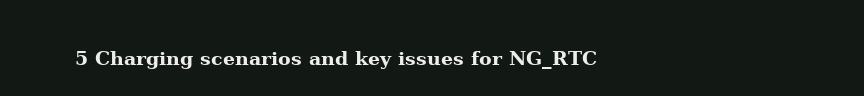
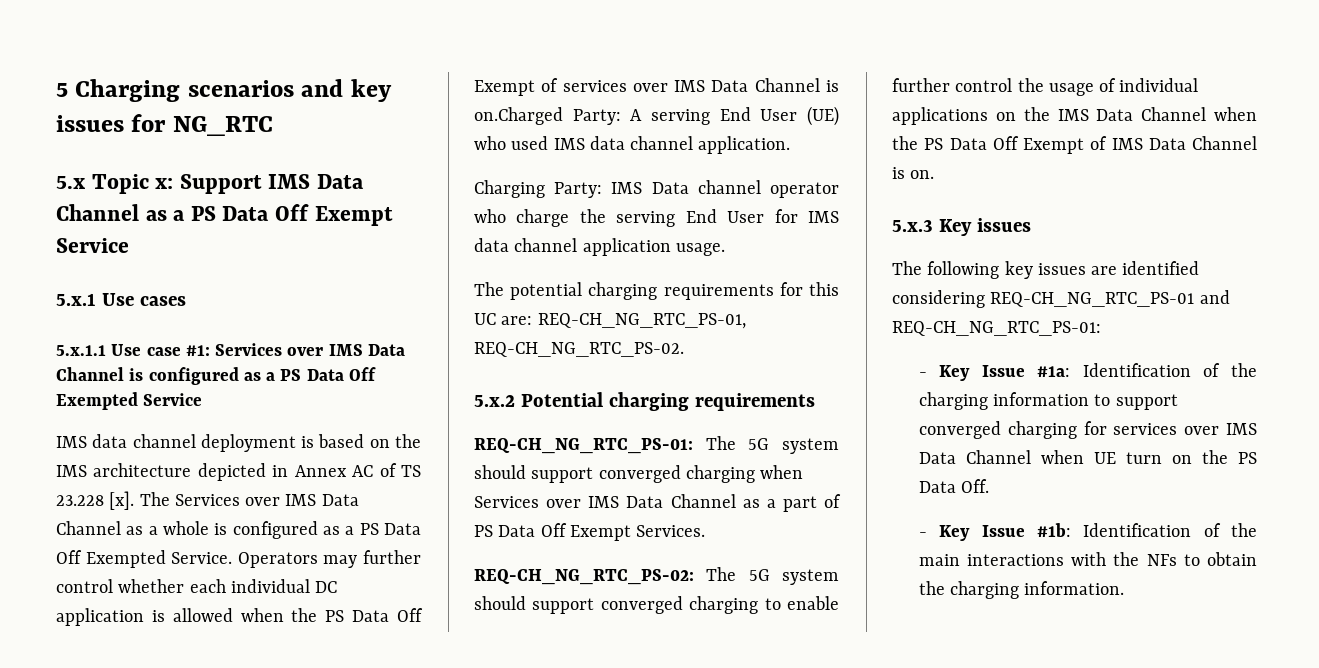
+ 5.x Topic x: Support IMS Data Channel as a PS Data Off Exempt Service
+ 5.x.1 Use cases
+ 5.x.1.1 Use case #1: Services over IMS Data Channel is configured as a PS Data Off Exempted Service
+ IMS data channel deployment is based on the IMS architecture depicted in Annex AC of TS 23.228 [x]. The Services over IMS Data Channel as a whole is configured as a PS Data Off Exempted Service. Operators may further control whether each individual DC application is allowed when the PS Data Off Exempt of services over IMS Data Channel is on.Charged Party: A serving End User (UE) who used IMS data channel application.
+ Charging Party: IMS Data channel operator who charge the serving End User for IMS data channel application usage.
+ The potential charging requirements for this UC are: REQ-CH_NG_RTC_PS-01, REQ-CH_NG_RTC_PS-02.
+ 5.x.2 Potential charging requirements
+ REQ-CH_NG_RTC_PS-01: The 5G system should support converged charging when Services over IMS Data Channel as a part of PS Data Off Exempt Services.
+ REQ-CH_NG_RTC_PS-02: The 5G system should support converged charging to enable further control the usage of individual applications on the IMS Data Channel when the PS Data Off Exempt of IMS Data Channel is on.
+ 5.x.3 Key issues
+ The following key issues are identified considering REQ-CH_NG_RTC_PS-01 and REQ-CH_NG_RTC_PS-01:
+ - Key Issue #1a: Identification of the charging information to support converged charging for services over IMS Data Channel when UE turn on the PS Data Off.
+ - Key Issue #1b: Identification of the main interactions with the NFs to obtain the charging information.

